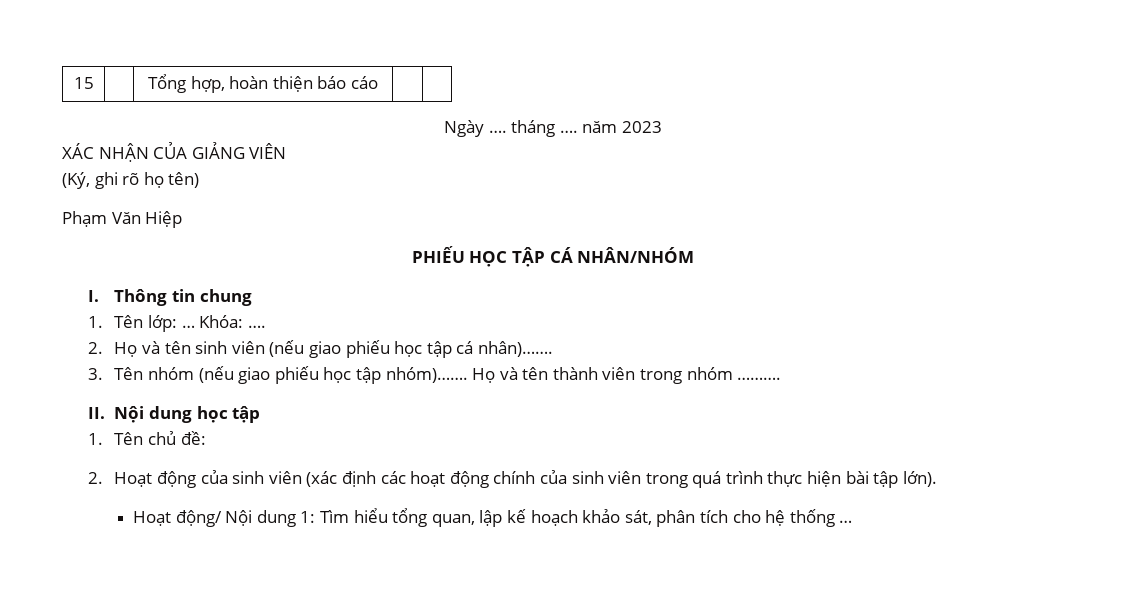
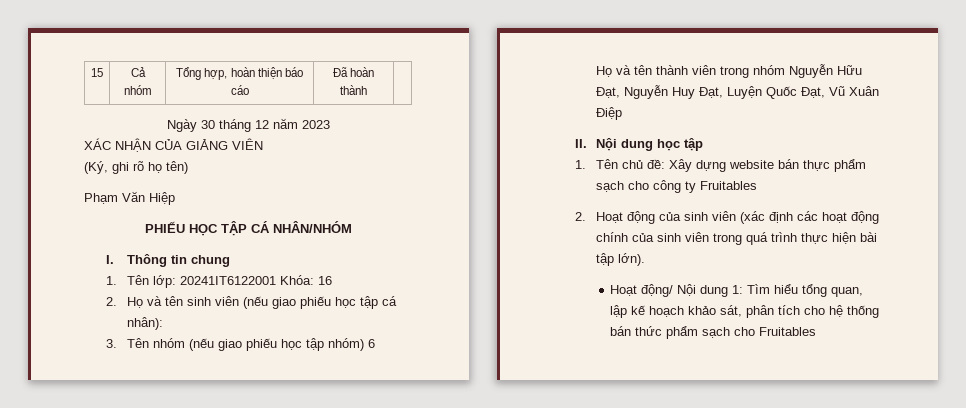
- 15 | | Tổng hợp, hoàn thiện báo cáo | |
- Ngày …. tháng …. năm 2023
+ 15 | Cả nhóm | Tổng hợp, hoàn thiện báo cáo | Đã hoàn thành |
+ Ngày 30 tháng 12 năm 2023
- 1. Tên lớp: … Khóa: ….
+ 1. Tên lớp: 20241IT6122001 Khóa: 16
- 2. Họ và tên sinh viên (nếu giao phiếu học tập cá nhân)…….
+ 2. Họ và tên sinh viên (nếu giao phiếu học tập cá nhân):
- 3. Tên nhóm (nếu giao phiếu học tập nhóm)……. Họ và tên thành viên trong nhóm ……….
+ 3. Tên nhóm (nếu giao phiếu học tập nhóm) 6
+ Họ và tên thành viên trong nhóm Nguyễn Hữu Đạt, Nguyễn Huy Đạt, Luyện Quốc Đạt, Vũ Xuân Điệp
- 1. Tên chủ đề:
+ 1. Tên chủ đề: Xây dựng website bán thực phẩm sạch cho công ty Fruitables
- Hoạt động/ Nội dung 1: Tìm hiểu tổng quan, lập kế hoạch khảo sát, phân tích cho hệ thống …
+ Hoạt động/ Nội dung 1: Tìm hiểu tổng quan, lập kế hoạch khảo sát, phân tích cho hệ thống bán thức phẩm sạch cho Fruitables

